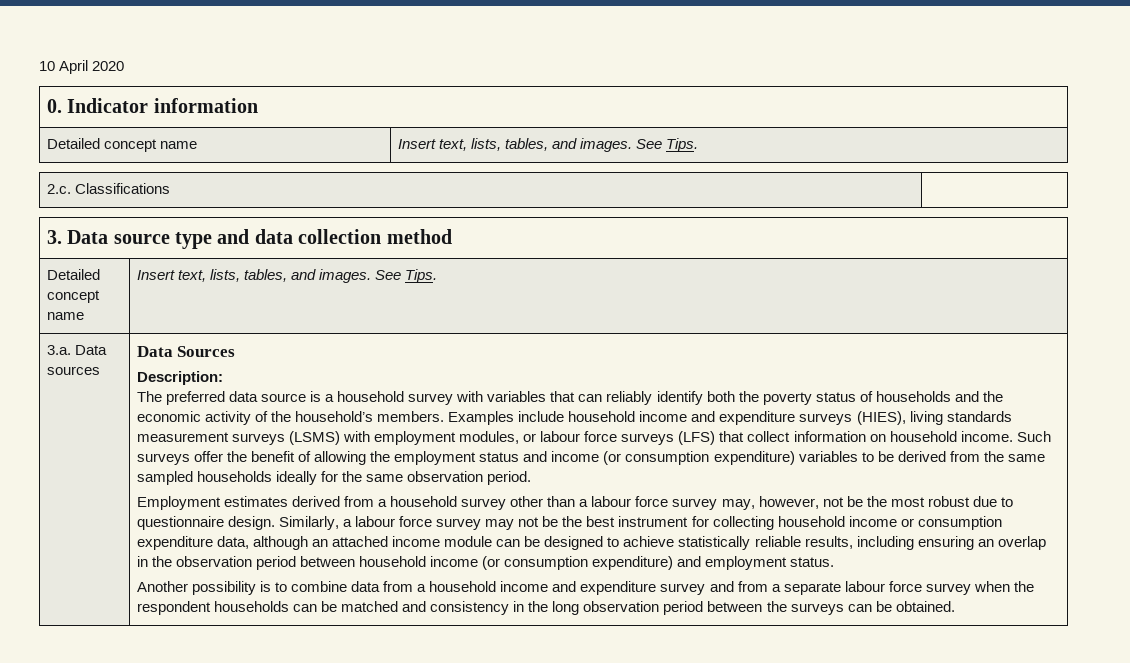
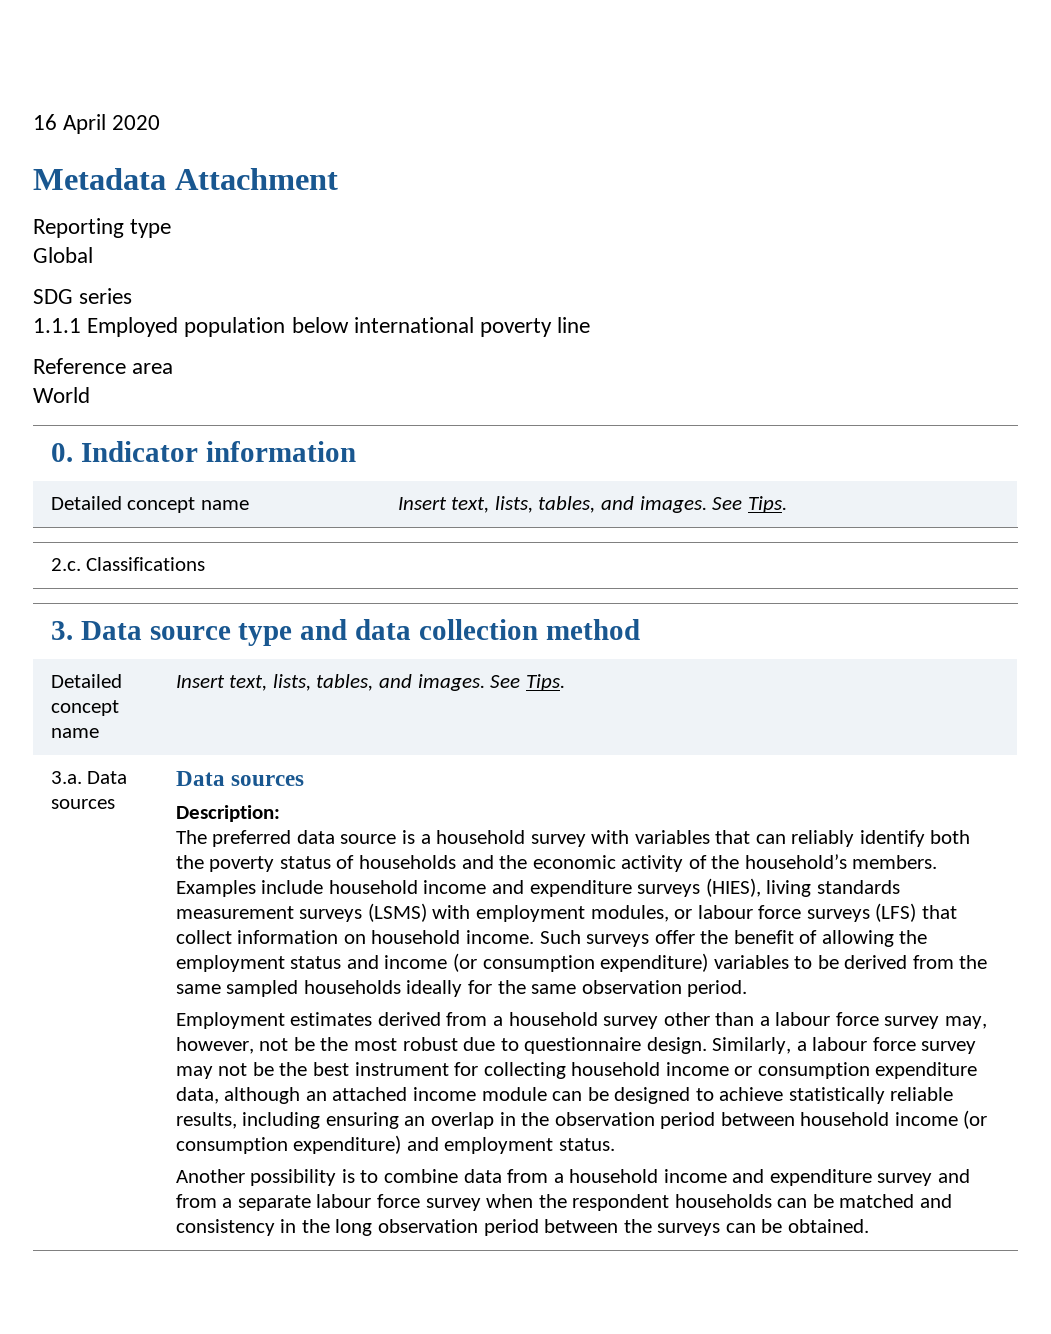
- 10 April 2020
+ 16 April 2020
+ Metadata Attachment
+ Reporting type
+ Global
+ SDG series
+ 1.1.1 Employed population below international poverty line
+ Reference area
+ World
- 3.a. Data sources | Data Sources
+ 3.a. Data sources | Data sources

